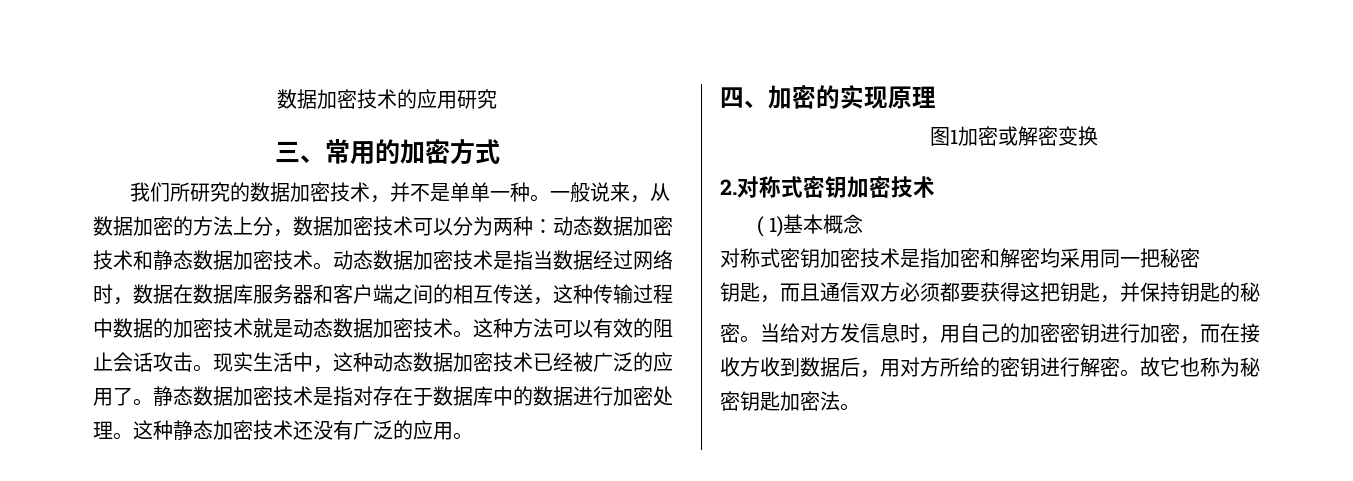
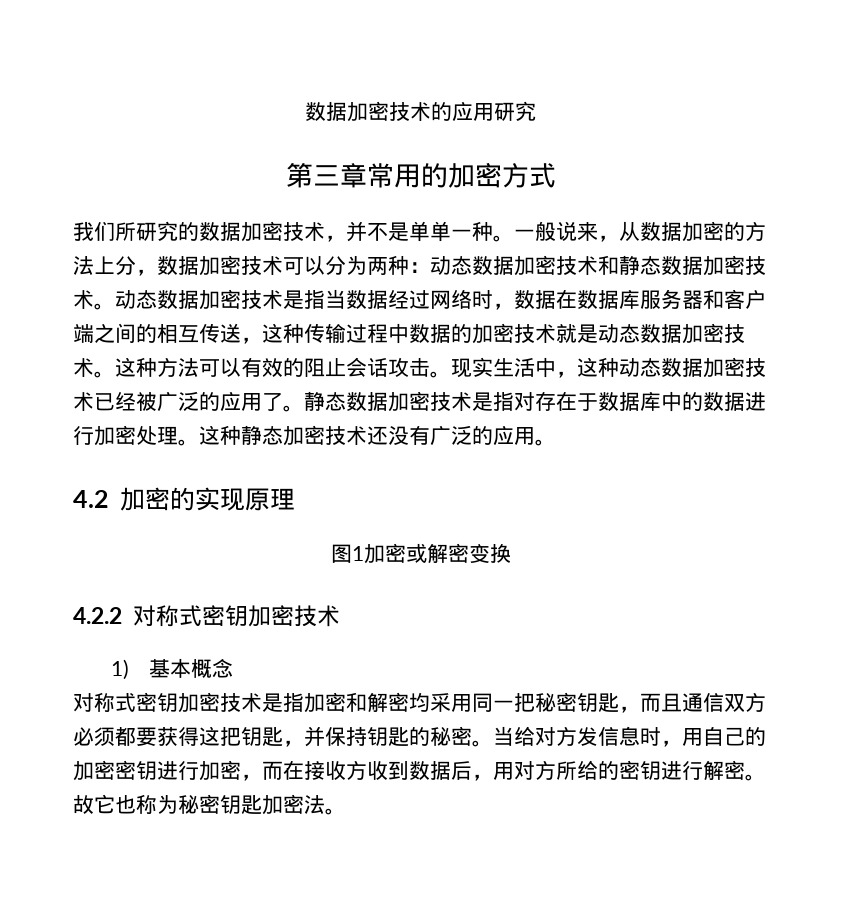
- 三、常用的加密方式
+ 第三章常用的加密方式
- 四、加密的实现原理
+ 4.2加密的实现原理
- 2.对称式密钥加密技术
+ 4.2.2对称式密钥加密技术
- ( 1)基本概念
+ 1)基本概念
- 对称式密钥加密技术是指加密和解密均采用同一把秘密
- 钥匙，而且通信双方必须都要获得这把钥匙，并保持钥匙的秘
- 密。
+ 对称式密钥加密技术是指加密和解密均采用同一把秘密钥匙，而且通信双方必须都要获得这把钥匙，并保持钥匙的秘密。
- 当给对方发信息时，用自己的加密密钥进行加密，而在接
- 收方收到数据后，用对方所给的密钥进行解密。
+ 当给对方发信息时，用自己的加密密钥进行加密，而在接收方收到数据后，用对方所给的密钥进行解密。
- 故它也称为秘
- 密钥匙加密法。
+ 故它也称为秘密钥匙加密法。

